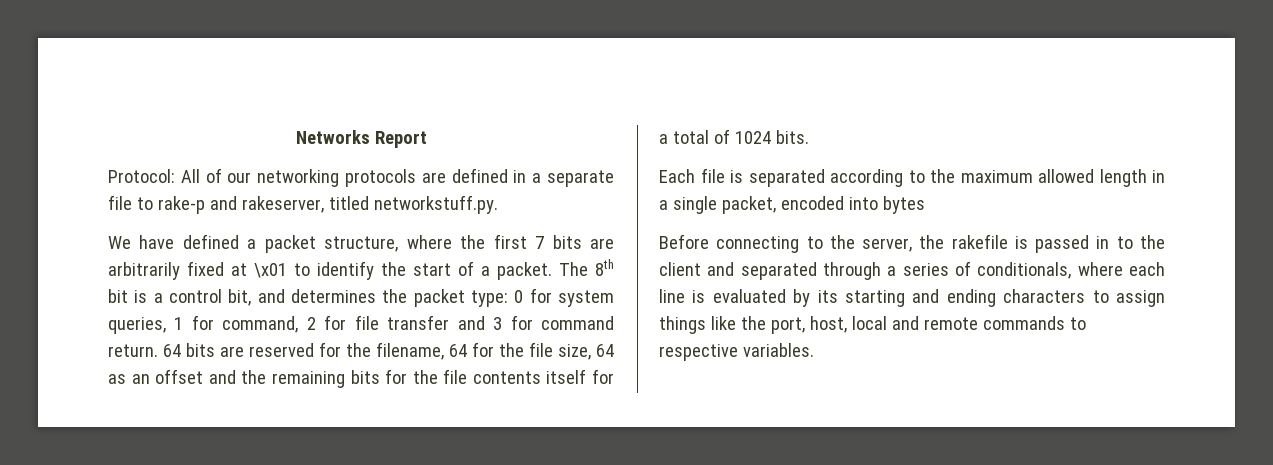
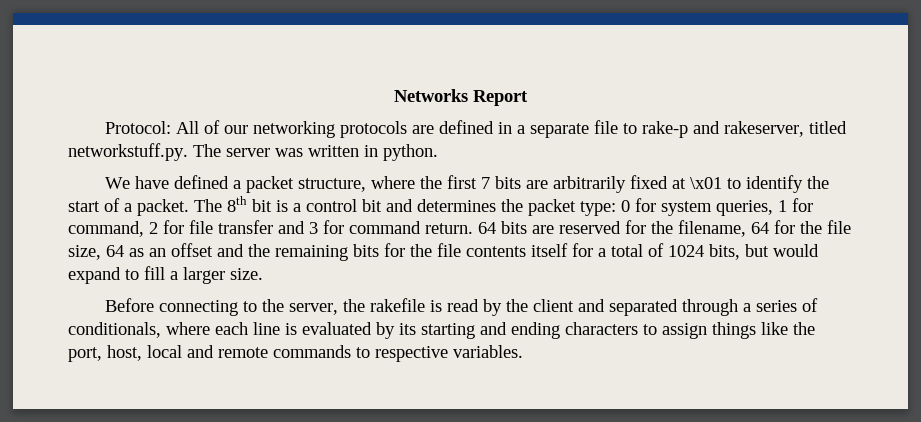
- Protocol: All of our networking protocols are defined in a separate file to rake-p and rakeserver, titled networkstuff.py.
+ Protocol: All of our networking protocols are defined in a separate file to rake-p and rakeserver, titled networkstuff.py. The server was written in python.
- The 8th bit is a control bit, and determines the packet type: 0 for system queries, 1 for command, 2 for file transfer and 3 for command return.
+ The 8th bit is a control bit and determines the packet type: 0 for system queries, 1 for command, 2 for file transfer and 3 for command return.
- 64 bits are reserved for the filename, 64 for the file size, 64 as an offset and the remaining bits for the file contents itself for a total of 1024 bits.
- Each file is separated according to the maximum allowed length in a single packet, encoded into bytes
+ 64 bits are reserved for the filename, 64 for the file size, 64 as an offset and the remaining bits for the file contents itself for a total of 1024 bits, but would expand to fill a larger size.
- Before connecting to the server, the rakefile is passed in to the client and separated through a series of conditionals, where each line is evaluated by its starting and ending characters to assign things like the port, host, local and remote commands to respective variables.
+ Before connecting to the server, the rakefile is read by the client and separated through a series of conditionals, where each line is evaluated by its starting and ending characters to assign things like the port, host, local and remote commands to respective variables.

